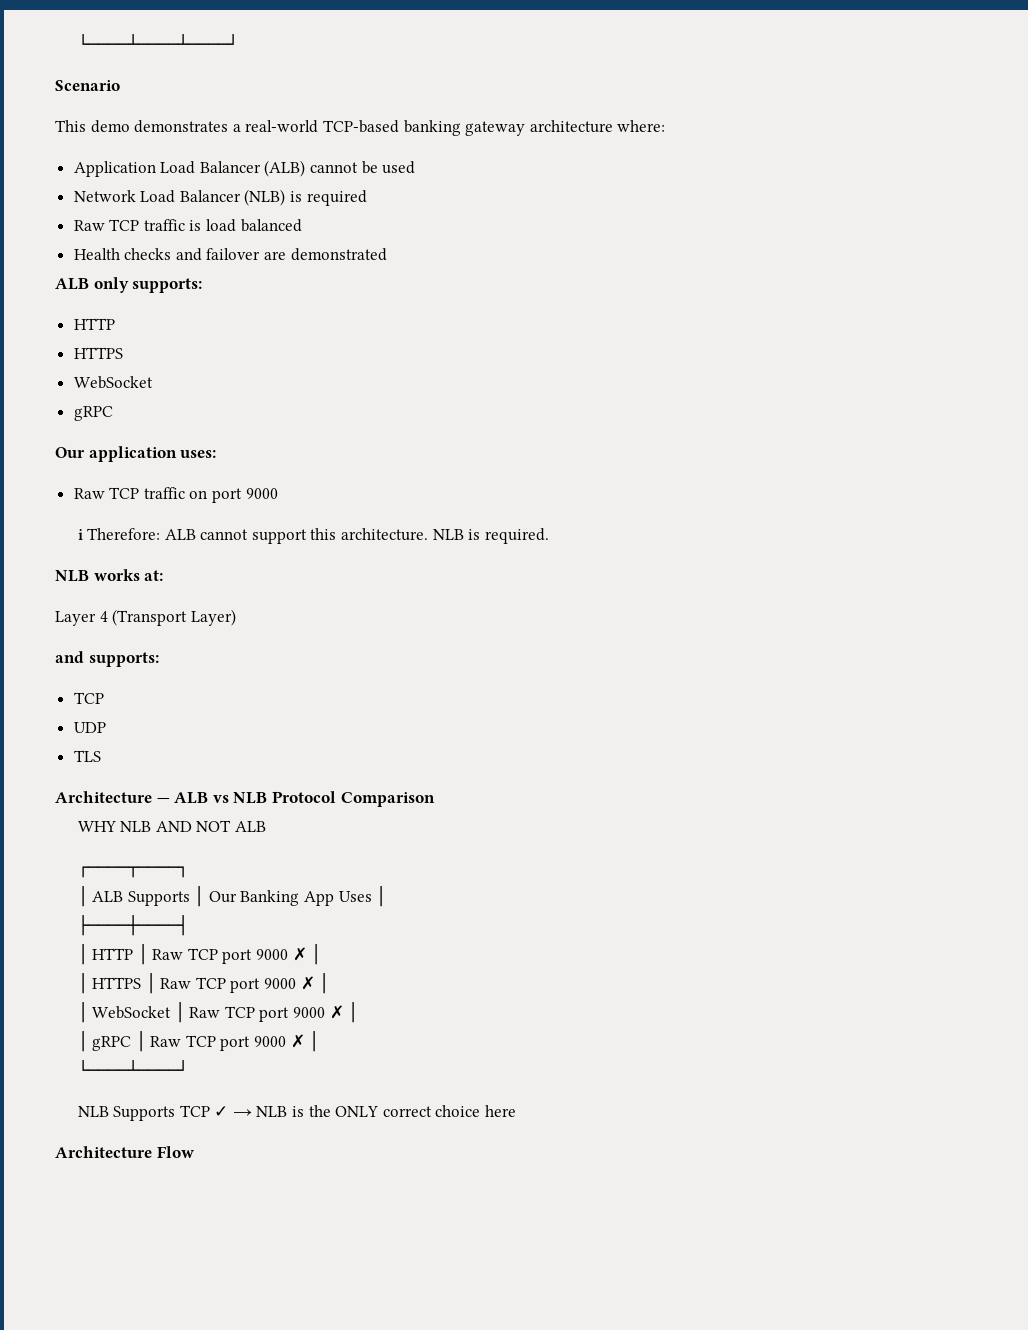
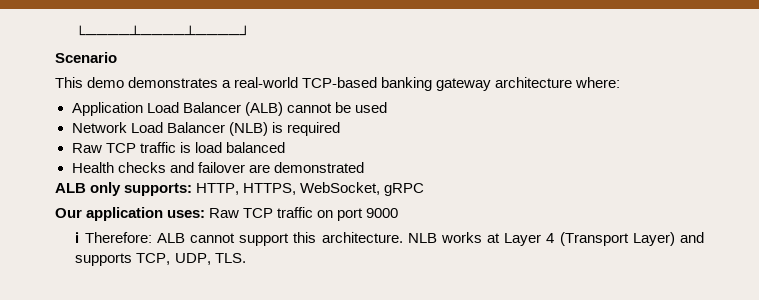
- ALB only supports:
- HTTP
- HTTPS
- WebSocket
- gRPC
+ ALB only supports: HTTP, HTTPS, WebSocket, gRPC
- Our application uses:
- Raw TCP traffic on port 9000
+ Our application uses: Raw TCP traffic on port 9000
- NLB is required.
- NLB works at:
- Layer 4 (Transport Layer)
- and supports:
- TCP
- UDP
- TLS
- Architecture — ALB vs NLB Protocol Comparison
- WHY NLB AND NOT ALB
- ┌────┬────┐
- │ ALB Supports │ Our Banking App Uses │
- ├────┼────┤
- │ HTTP │ Raw TCP port 9000 ✗ │
- │ HTTPS │ Raw TCP port 9000 ✗ │
- │ WebSocket │ Raw TCP port 9000 ✗ │
- │ gRPC │ Raw TCP port 9000 ✗ │
- └────┴────┘
- NLB Supports TCP ✓ → NLB is the ONLY correct choice here
- Architecture Flow
+ NLB works at Layer 4 (Transport Layer) and supports TCP, UDP, TLS.

